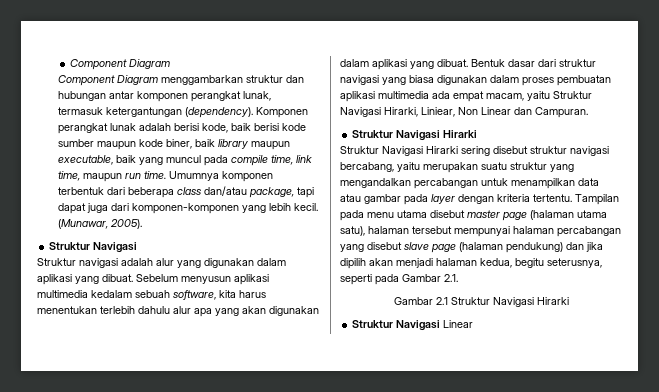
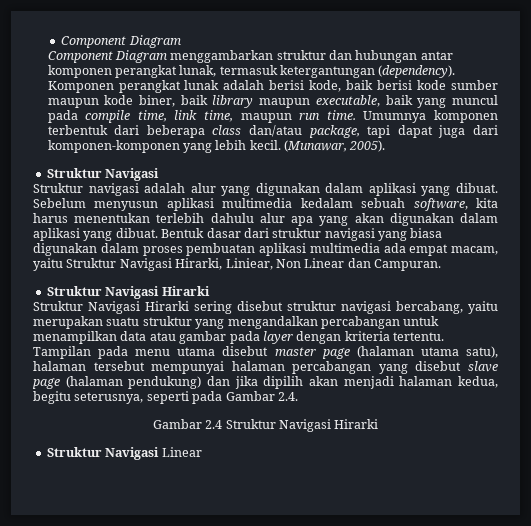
- Tampilan pada menu utama disebut master page (halaman utama satu), halaman tersebut mempunyai halaman percabangan yang disebut slave page (halaman pendukung) dan jika dipilih akan menjadi halaman kedua, begitu seterusnya, seperti pada Gambar 2.1.
- Gambar 2.1 Struktur Navigasi Hirarki
+ Tampilan pada menu utama disebut master page (halaman utama satu), halaman tersebut mempunyai halaman percabangan yang disebut slave page (halaman pendukung) dan jika dipilih akan menjadi halaman kedua, begitu seterusnya, seperti pada Gambar 2.4.
+ Gambar 2.4 Struktur Navigasi Hirarki

